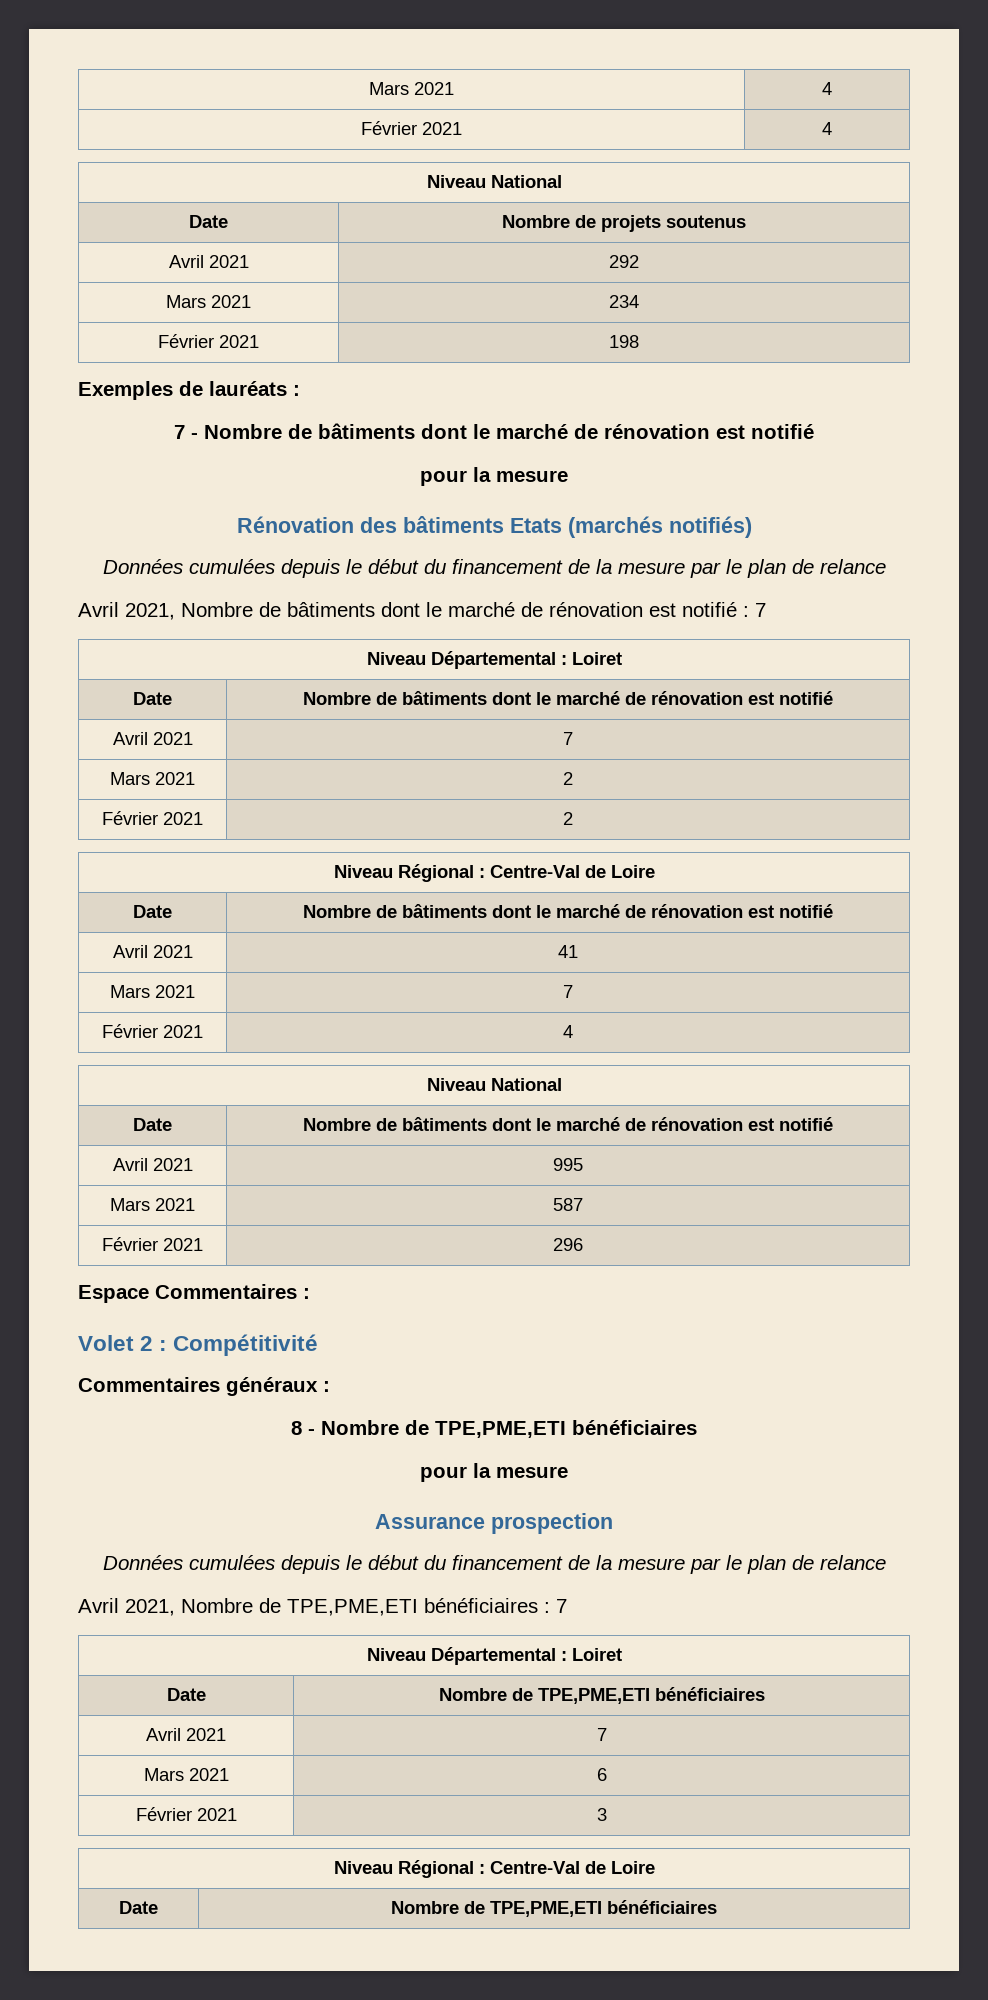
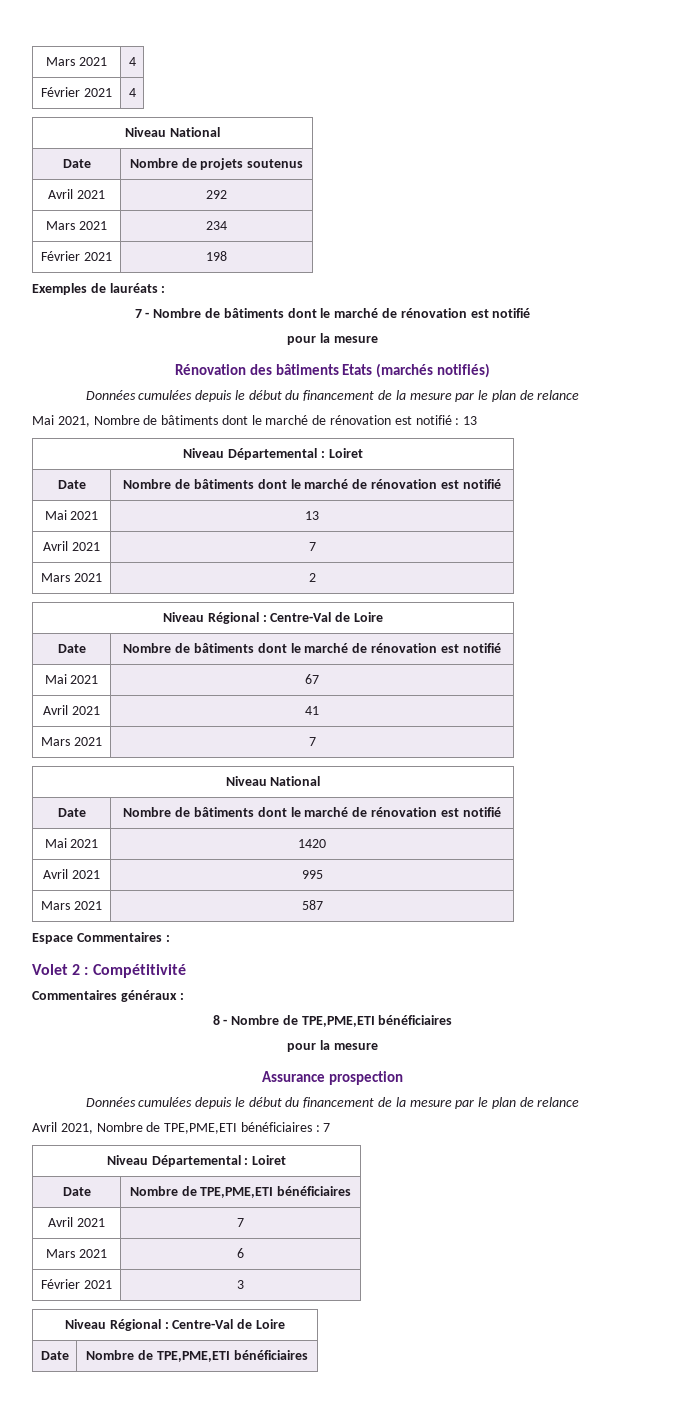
- Avril 2021, Nombre de bâtiments dont le marché de rénovation est notifié : 7
+ Mai 2021, Nombre de bâtiments dont le marché de rénovation est notifié : 13
+ Mai 2021 | 13
- Février 2021 | 2
+ Mai 2021 | 67
  Mars 2021 | 7
- Février 2021 | 4
+ Mai 2021 | 1420
- Février 2021 | 296

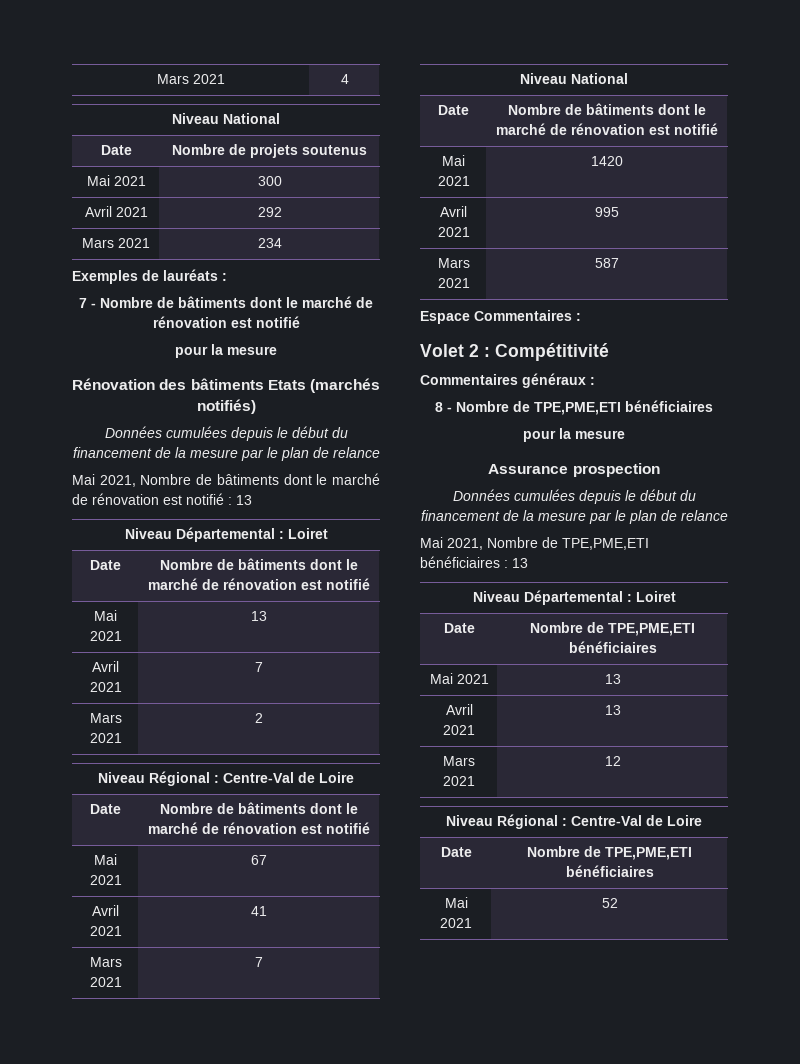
- Février 2021 | 4
+ Mai 2021 | 300
- Février 2021 | 198
- Avril 2021, Nombre de TPE,PME,ETI bénéficiaires : 7
+ Mai 2021, Nombre de TPE,PME,ETI bénéficiaires : 13
  Niveau Départemental : Loiret
  Date | Nombre de TPE,PME,ETI bénéficiaires
- Avril 2021 | 7
- Mars 2021 | 6
- Février 2021 | 3
+ Mai 2021 | 13
+ Avril 2021 | 13
+ Mars 2021 | 12
+ Mai 2021 | 52

